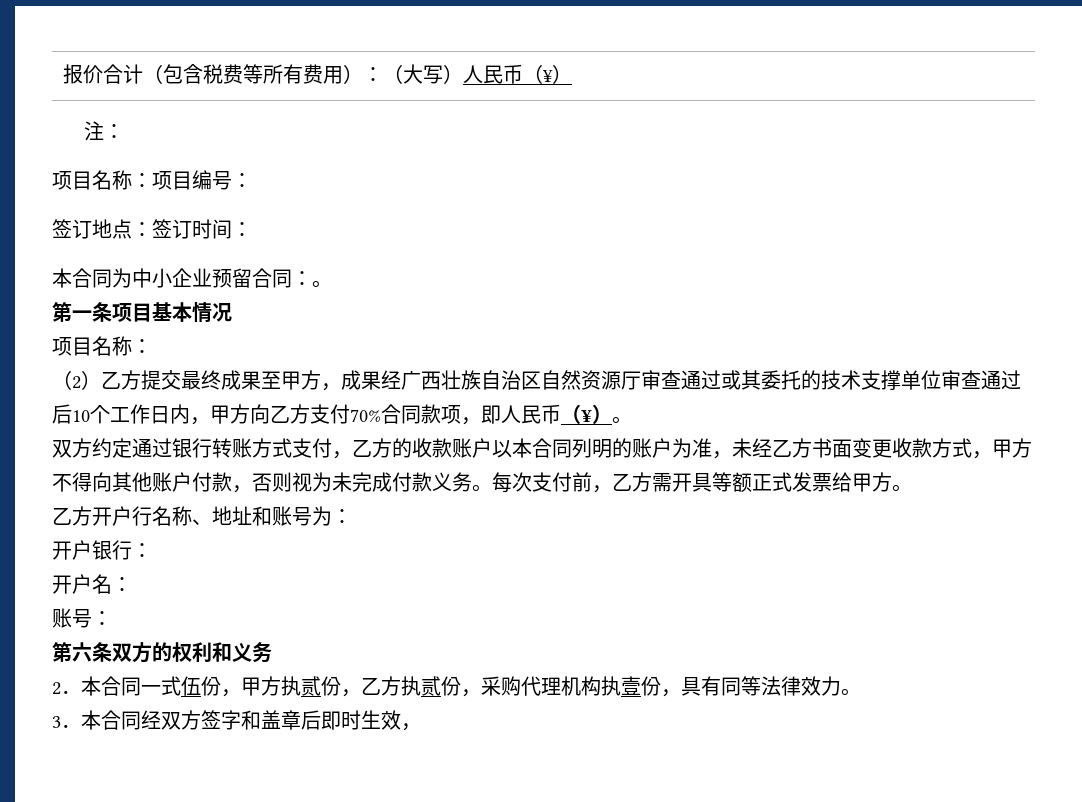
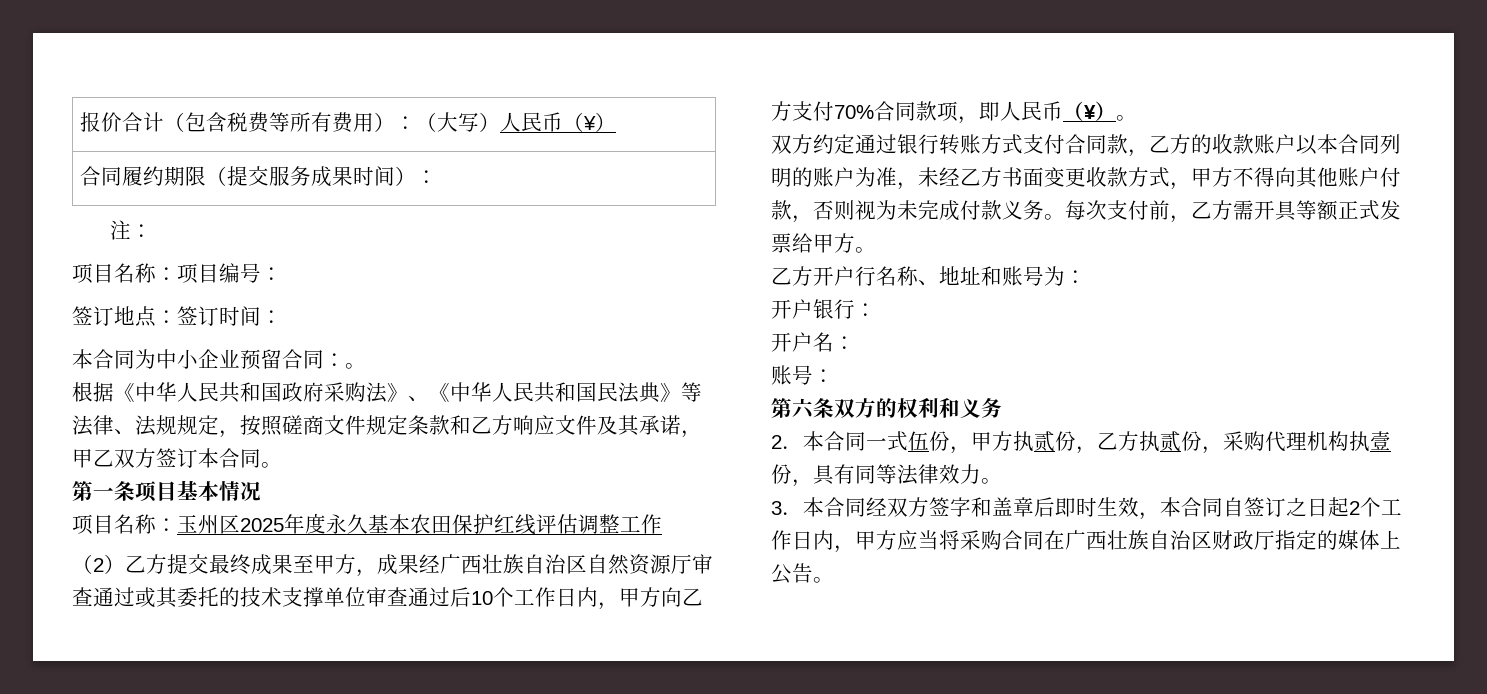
+ 合同履约期限（提交服务成果时间）：
+ 根据《中华人民共和国政府采购法》、《中华人民共和国民法典》等法律、法规规定，按照磋商文件规定条款和乙方响应文件及其承诺，甲乙双方签订本合同。
  第一条项目基本情况
- 项目名称：
+ 项目名称：玉州区2025年度永久基本农田保护红线评估调整工作
- 双方约定通过银行转账方式支付，乙方的收款账户以本合同列明的账户为准，未经乙方书面变更收款方式，甲方不得向其他账户付款，否则视为未完成付款义务。
+ 双方约定通过银行转账方式支付合同款，乙方的收款账户以本合同列明的账户为准，未经乙方书面变更收款方式，甲方不得向其他账户付款，否则视为未完成付款义务。
- 3．本合同经双方签字和盖章后即时生效，
+ 3．本合同经双方签字和盖章后即时生效，本合同自签订之日起2个工作日内，甲方应当将采购合同在广西壮族自治区财政厅指定的媒体上公告。

